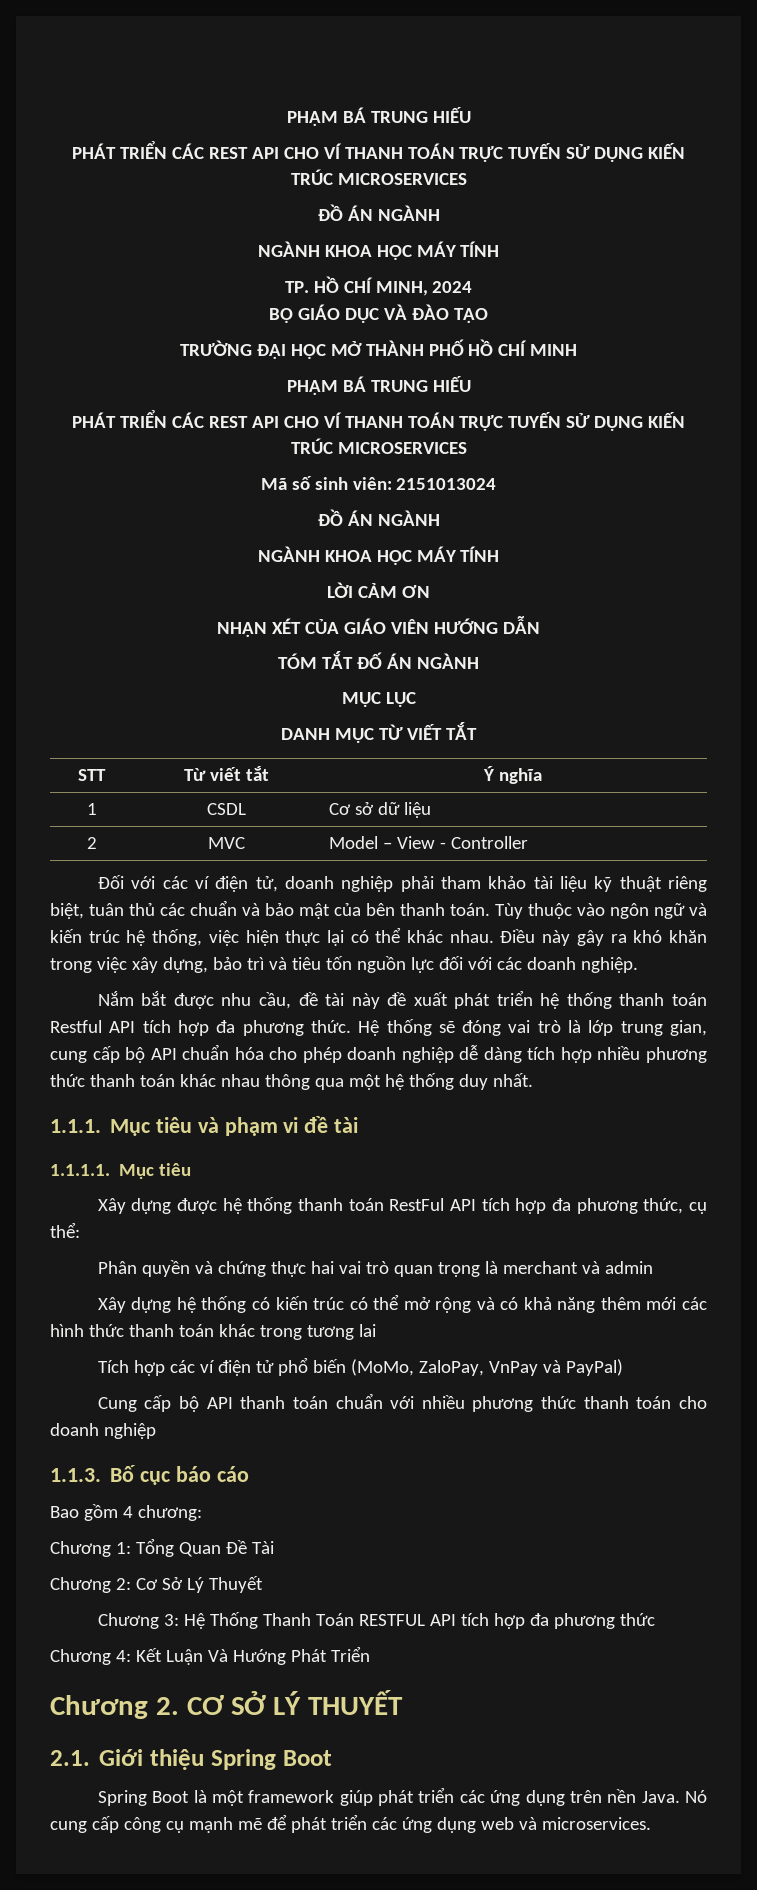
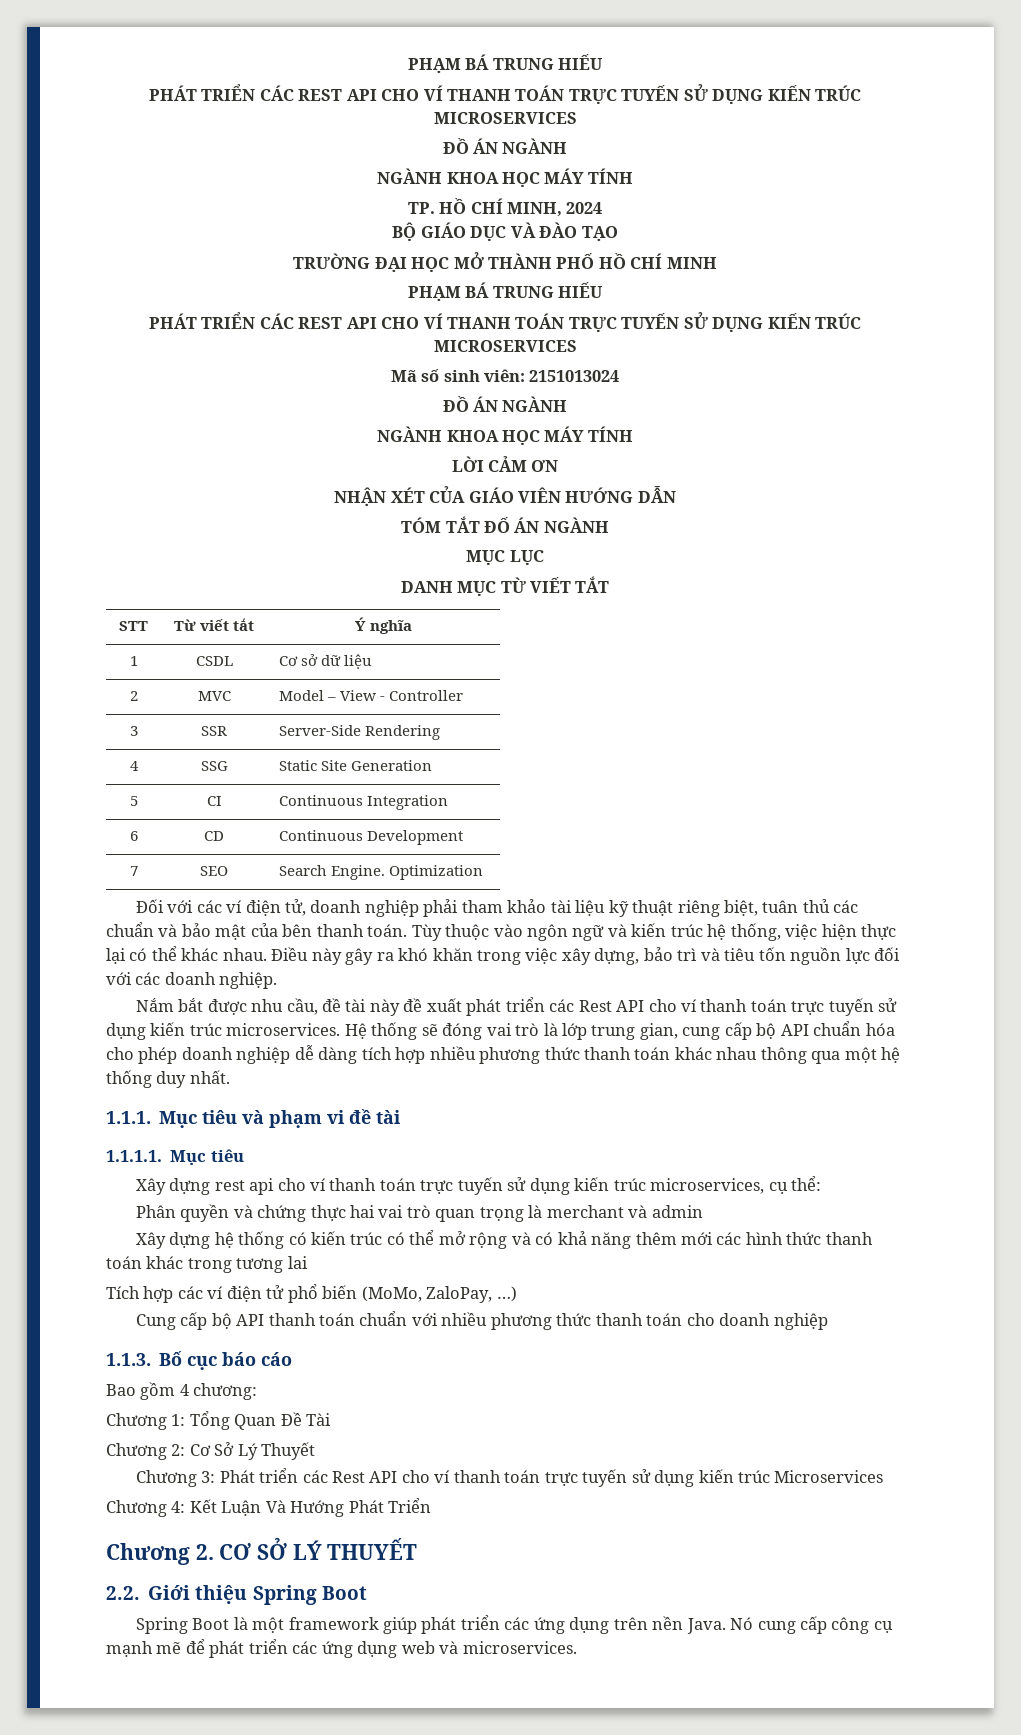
+ 3 | SSR | Server-Side Rendering
+ 4 | SSG | Static Site Generation
+ 5 | CI | Continuous Integration
+ 6 | CD | Continuous Development
+ 7 | SEO | Search Engine. Optimization
- Nắm bắt được nhu cầu, đề tài này đề xuất phát triển hệ thống thanh toán Restful API tích hợp đa phương thức.
+ Nắm bắt được nhu cầu, đề tài này đề xuất phát triển các Rest API cho ví thanh toán trực tuyến sử dụng kiến trúc microservices.
- Xây dựng được hệ thống thanh toán RestFul API tích hợp đa phương thức, cụ thể:
+ Xây dựng rest api cho ví thanh toán trực tuyến sử dụng kiến trúc microservices, cụ thể:
- Tích hợp các ví điện tử phổ biến (MoMo, ZaloPay, VnPay và PayPal)
+ Tích hợp các ví điện tử phổ biến (MoMo, ZaloPay, …)
- Chương 3: Hệ Thống Thanh Toán RESTFUL API tích hợp đa phương thức
+ Chương 3: Phát triển các Rest API cho ví thanh toán trực tuyến sử dụng kiến trúc Microservices
- 2.1. Giới thiệu Spring Boot
+ 2.2. Giới thiệu Spring Boot

